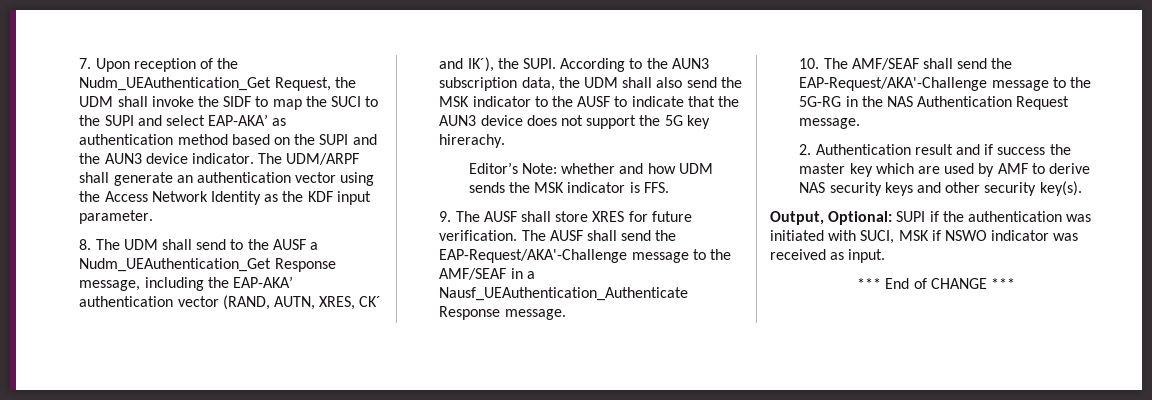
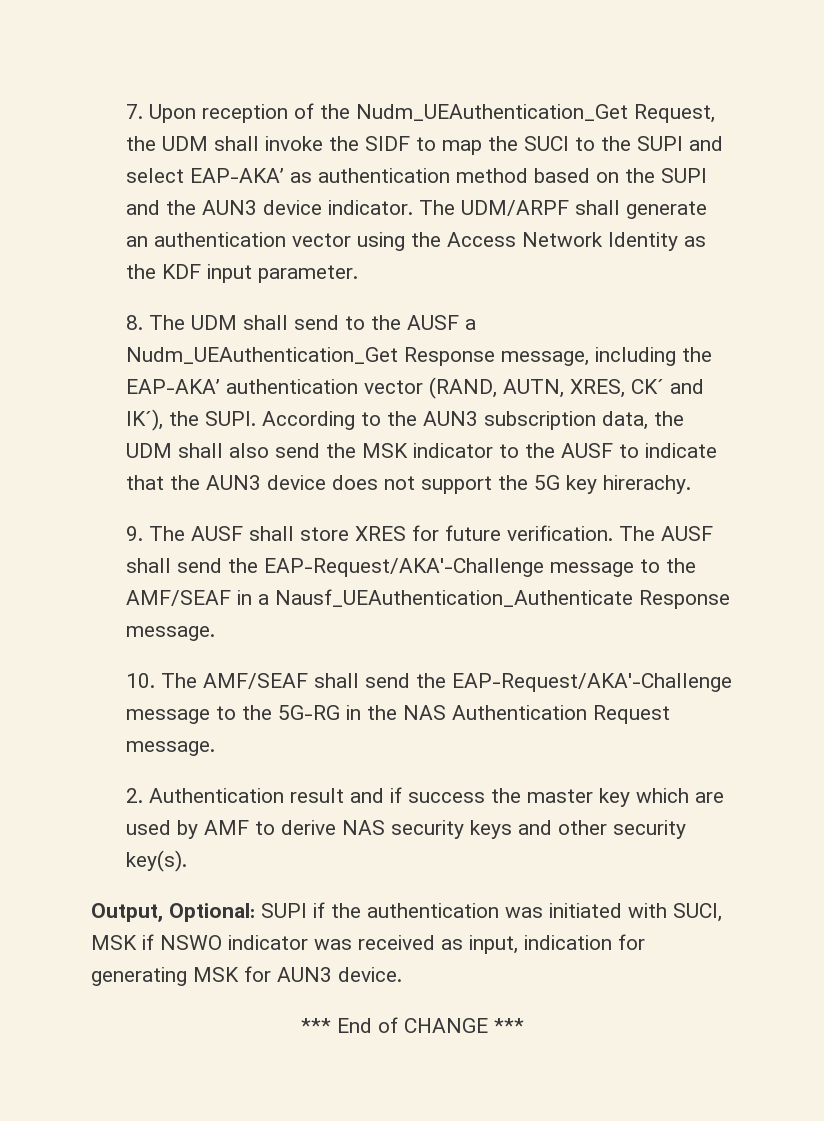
- Editor’s Note: whether and how UDM sends the MSK indicator is FFS.
- Output, Optional: SUPI if the authentication was initiated with SUCI, MSK if NSWO indicator was received as input.
+ Output, Optional: SUPI if the authentication was initiated with SUCI, MSK if NSWO indicator was received as input, indication for generating MSK for AUN3 device.

